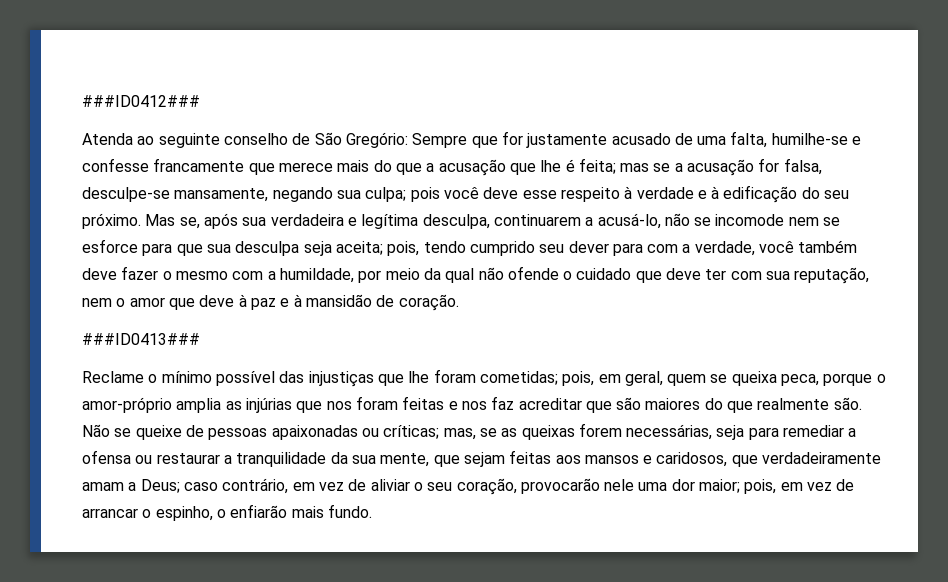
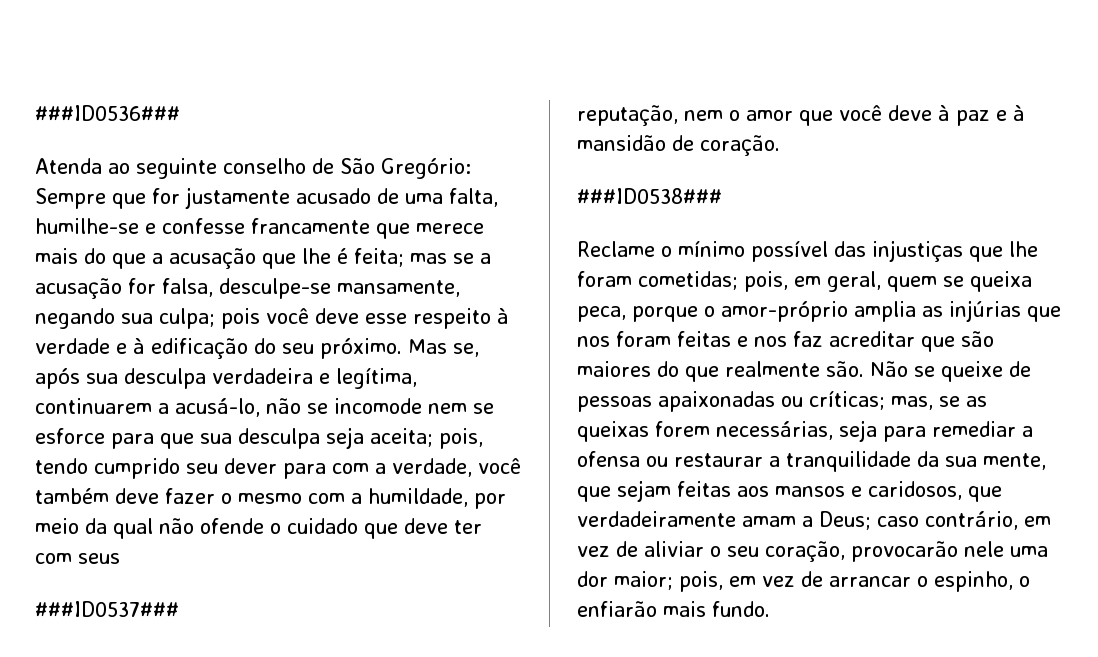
- ###ID0412###
+ ###ID0536###
- Mas se, após sua verdadeira e legítima desculpa, continuarem a acusá-lo, não se incomode nem se esforce para que sua desculpa seja aceita;
+ Mas se, após sua desculpa verdadeira e legítima, continuarem a acusá-lo, não se incomode nem se esforce para que sua desculpa seja aceita;
- pois, tendo cumprido seu dever para com a verdade, você também deve fazer o mesmo com a humildade, por meio da qual não ofende o cuidado que deve ter com sua reputação, nem o amor que deve à paz e à mansidão de coração.
+ pois, tendo cumprido seu dever para com a verdade, você também deve fazer o mesmo com a humildade, por meio da qual não ofende o cuidado que deve ter com seus
+ ###ID0537###
+ reputação, nem o amor que você deve à paz e à mansidão de coração.
- ###ID0413###
+ ###ID0538###

